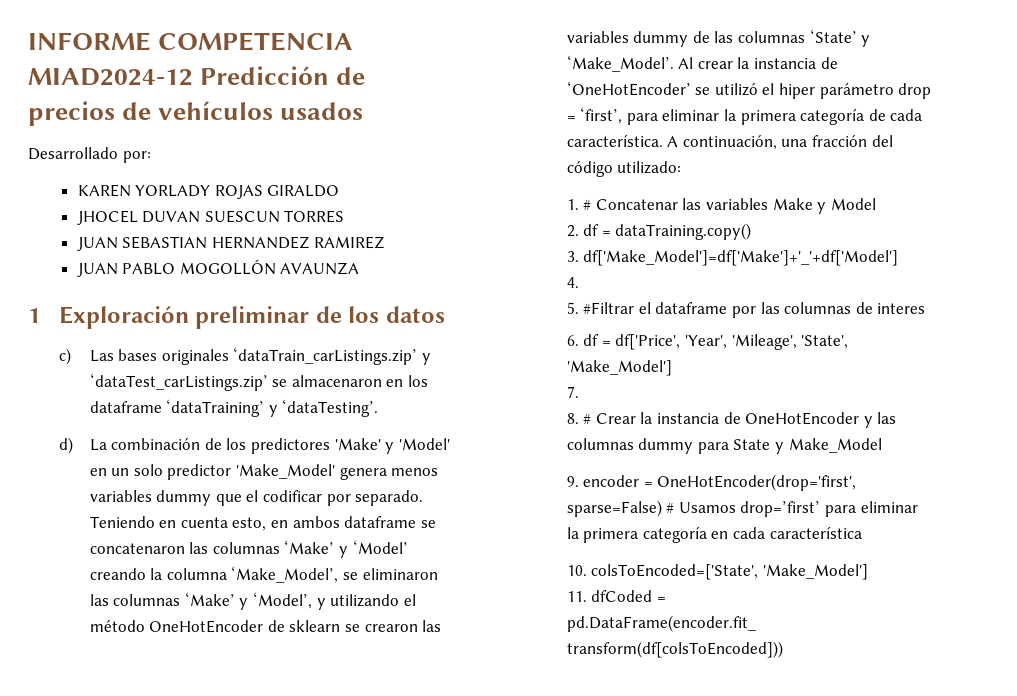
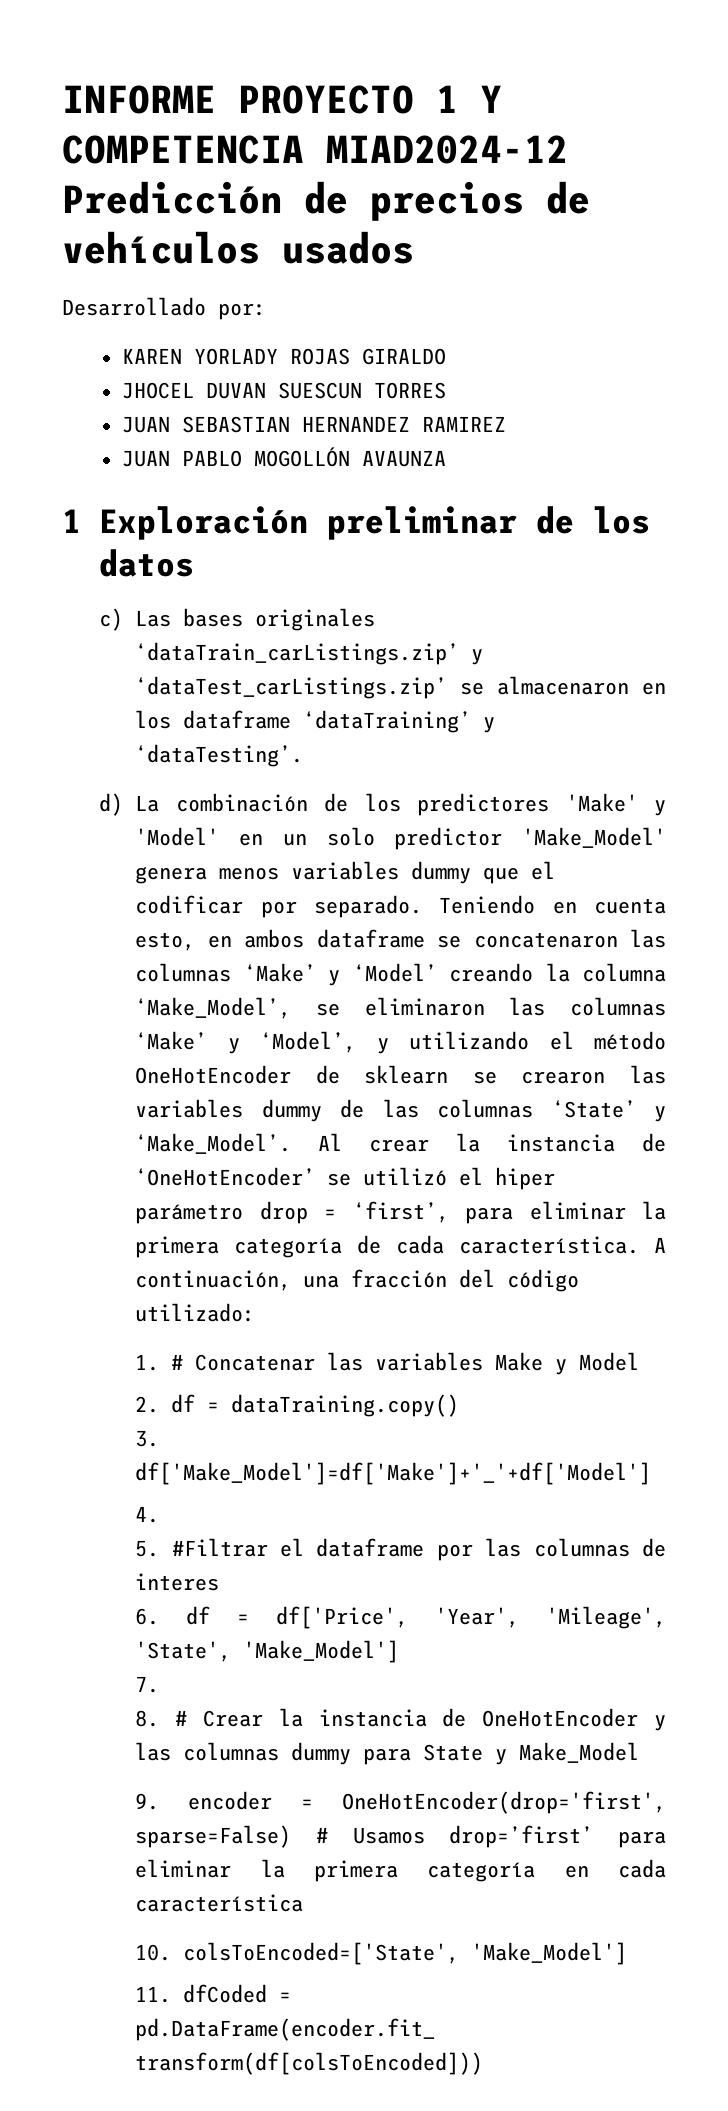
- INFORME COMPETENCIA MIAD2024-12 Predicción de precios de vehículos usados
+ INFORME PROYECTO 1 Y COMPETENCIA MIAD2024-12 Predicción de precios de vehículos usados

